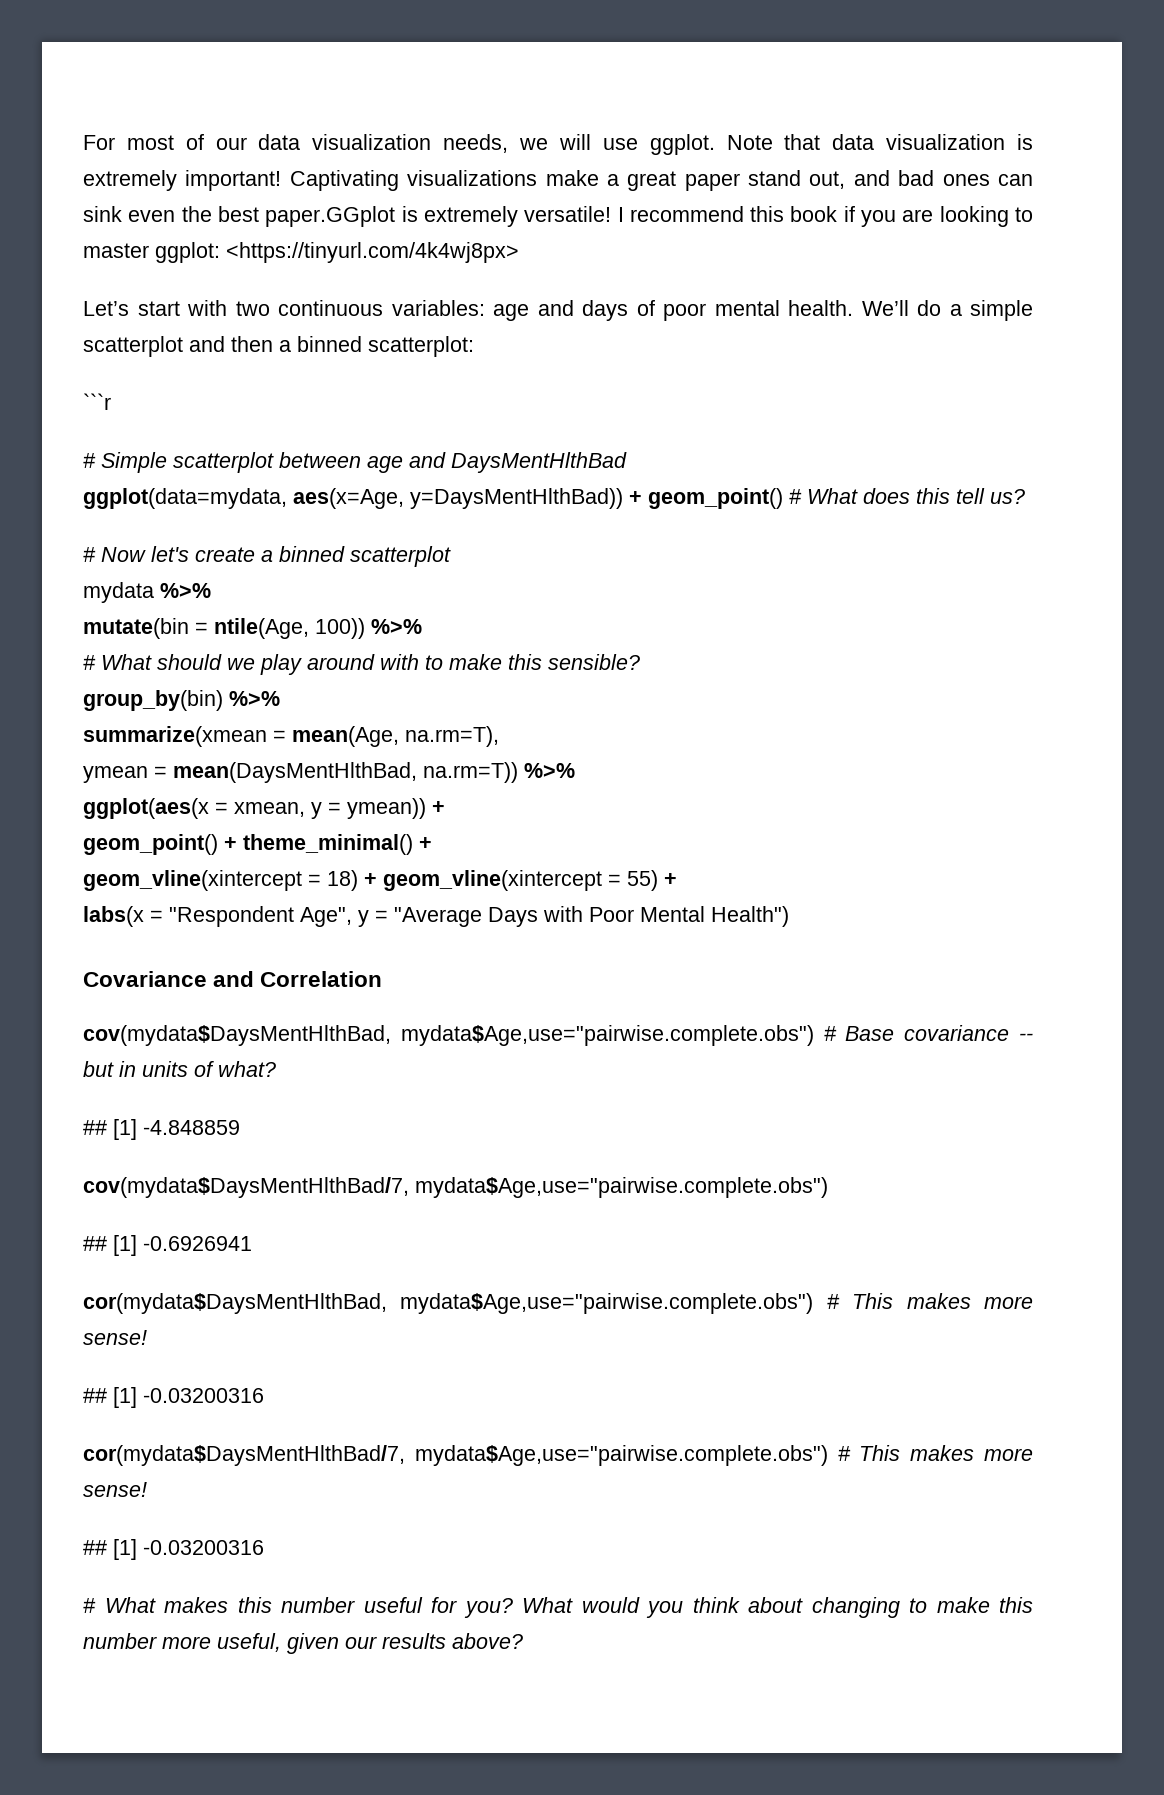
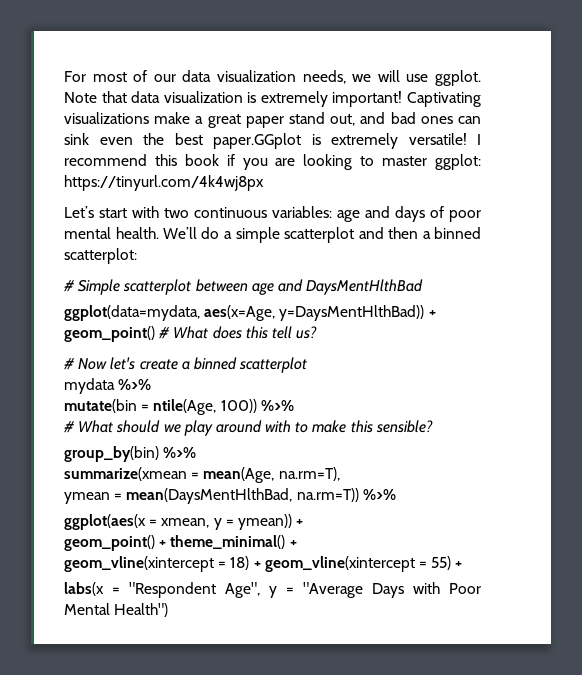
- I recommend this book if you are looking to master ggplot: <https://tinyurl.com/4k4wj8px>
+ I recommend this book if you are looking to master ggplot: https://tinyurl.com/4k4wj8px
- ```r
- Covariance and Correlation
- cov(mydata$DaysMentHlthBad, mydata$Age,use="pairwise.complete.obs") # Base covariance -- but in units of what?
- ## [1] -4.848859
- cov(mydata$DaysMentHlthBad/7, mydata$Age,use="pairwise.complete.obs")
- ## [1] -0.6926941
- cor(mydata$DaysMentHlthBad, mydata$Age,use="pairwise.complete.obs") # This makes more sense!
- ## [1] -0.03200316
- cor(mydata$DaysMentHlthBad/7, mydata$Age,use="pairwise.complete.obs") # This makes more sense!
- ## [1] -0.03200316
- # What makes this number useful for you? What would you think about changing to make this number more useful, given our results above?

